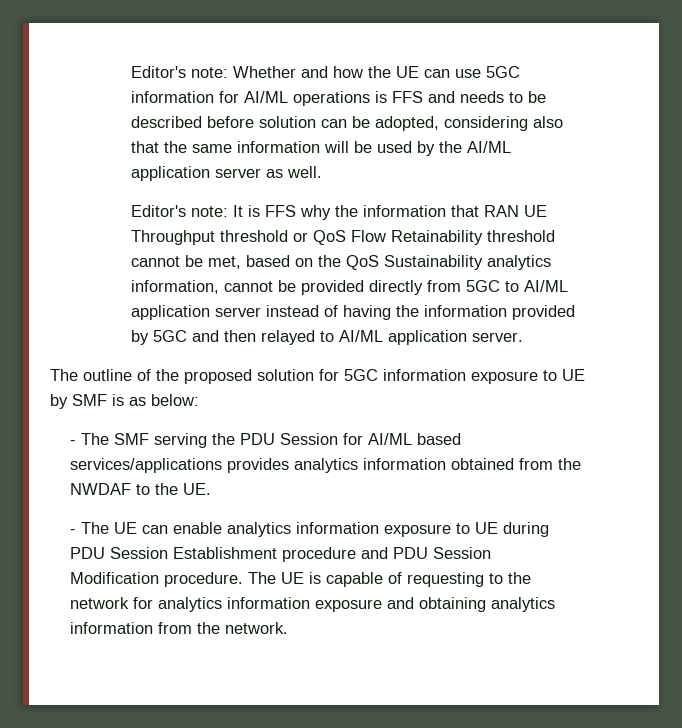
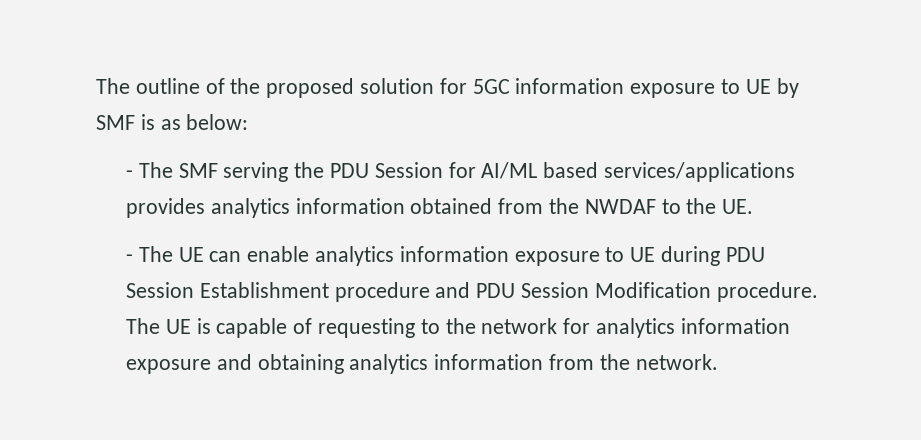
- Editor's note: Whether and how the UE can use 5GC information for AI/ML operations is FFS and needs to be described before solution can be adopted, considering also that the same information will be used by the AI/ML application server as well.
- Editor's note: It is FFS why the information that RAN UE Throughput threshold or QoS Flow Retainability threshold cannot be met, based on the QoS Sustainability analytics information, cannot be provided directly from 5GC to AI/ML application server instead of having the information provided by 5GC and then relayed to AI/ML application server.

